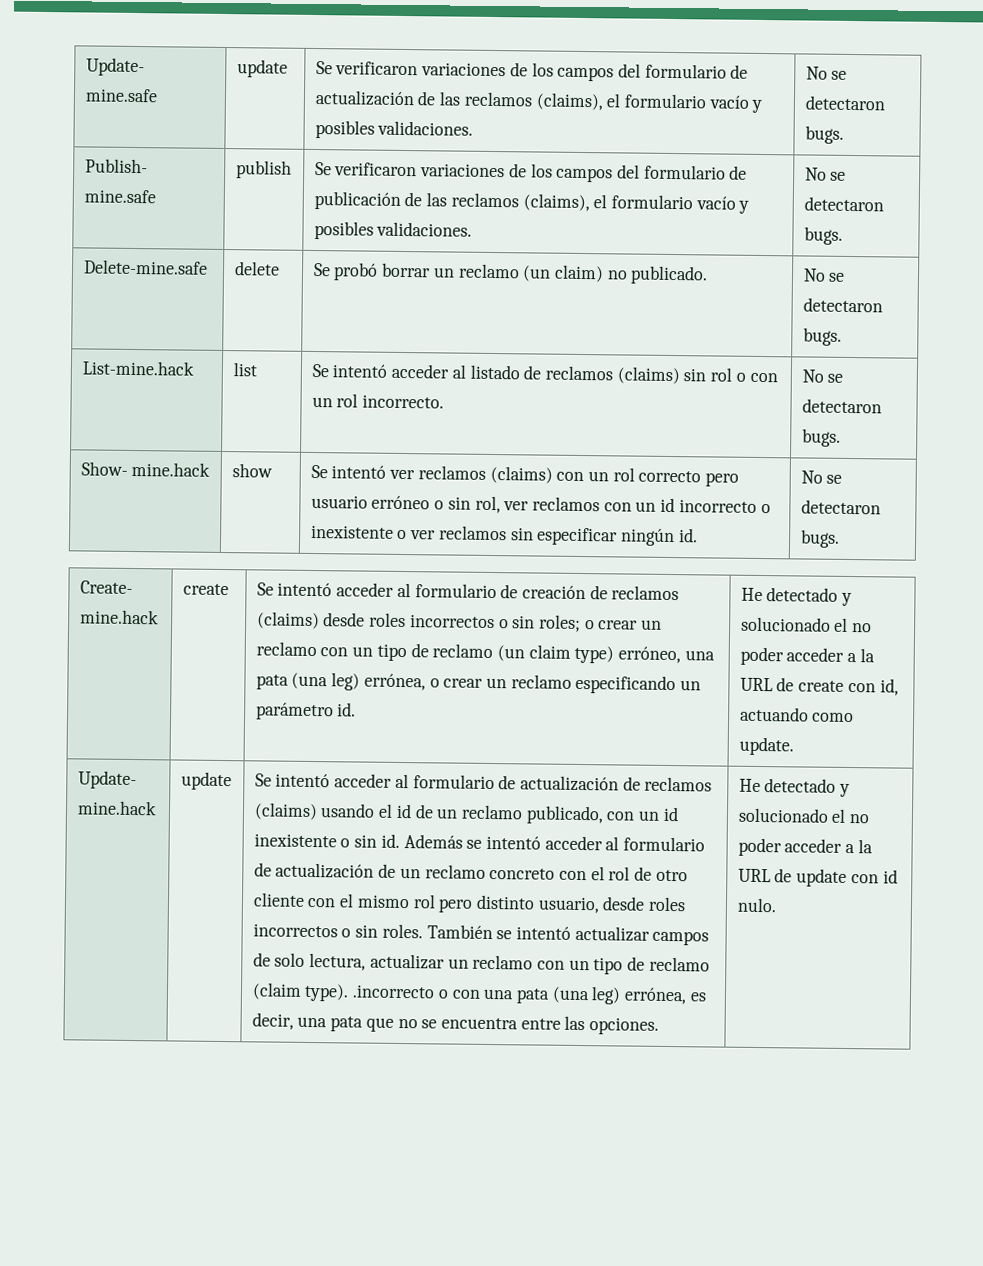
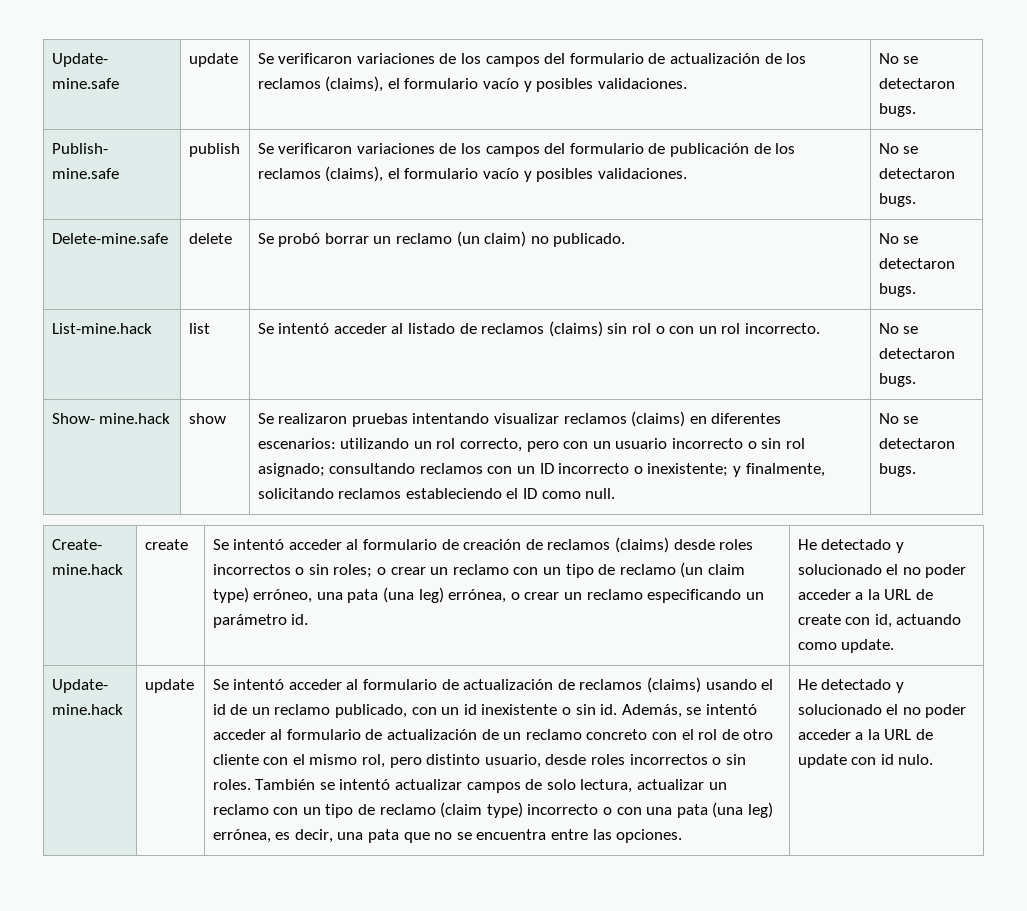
- Update- mine.safe | update | Se verificaron variaciones de los campos del formulario de actualización de las reclamos (claims), el formulario vacío y posibles validaciones. | No se detectaron bugs.
+ Update- mine.safe | update | Se verificaron variaciones de los campos del formulario de actualización de los reclamos (claims), el formulario vacío y posibles validaciones. | No se detectaron bugs.
- Publish- mine.safe | publish | Se verificaron variaciones de los campos del formulario de publicación de las reclamos (claims), el formulario vacío y posibles validaciones. | No se detectaron bugs.
+ Publish- mine.safe | publish | Se verificaron variaciones de los campos del formulario de publicación de los reclamos (claims), el formulario vacío y posibles validaciones. | No se detectaron bugs.
- Se intentó ver reclamos (claims) con un rol correcto pero usuario erróneo o sin rol, ver reclamos con un id incorrecto o inexistente o ver reclamos sin especificar ningún id.
+ Se realizaron pruebas intentando visualizar reclamos (claims) en diferentes escenarios: utilizando un rol correcto, pero con un usuario incorrecto o sin rol asignado; consultando reclamos con un ID incorrecto o inexistente; y finalmente, solicitando reclamos estableciendo el ID como null.
- Además se intentó acceder al formulario de actualización de un reclamo concreto con el rol de otro cliente con el mismo rol pero distinto usuario, desde roles incorrectos o sin roles.
+ Además, se intentó acceder al formulario de actualización de un reclamo concreto con el rol de otro cliente con el mismo rol, pero distinto usuario, desde roles incorrectos o sin roles.
- También se intentó actualizar campos de solo lectura, actualizar un reclamo con un tipo de reclamo (claim type). .incorrecto o con una pata (una leg) errónea, es decir, una pata que no se encuentra entre las opciones.
+ También se intentó actualizar campos de solo lectura, actualizar un reclamo con un tipo de reclamo (claim type) incorrecto o con una pata (una leg) errónea, es decir, una pata que no se encuentra entre las opciones.

